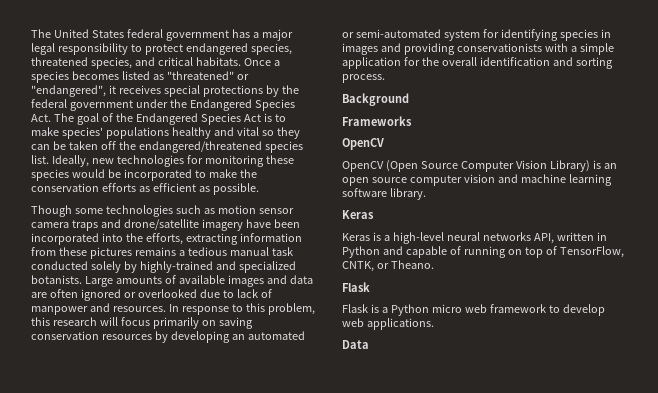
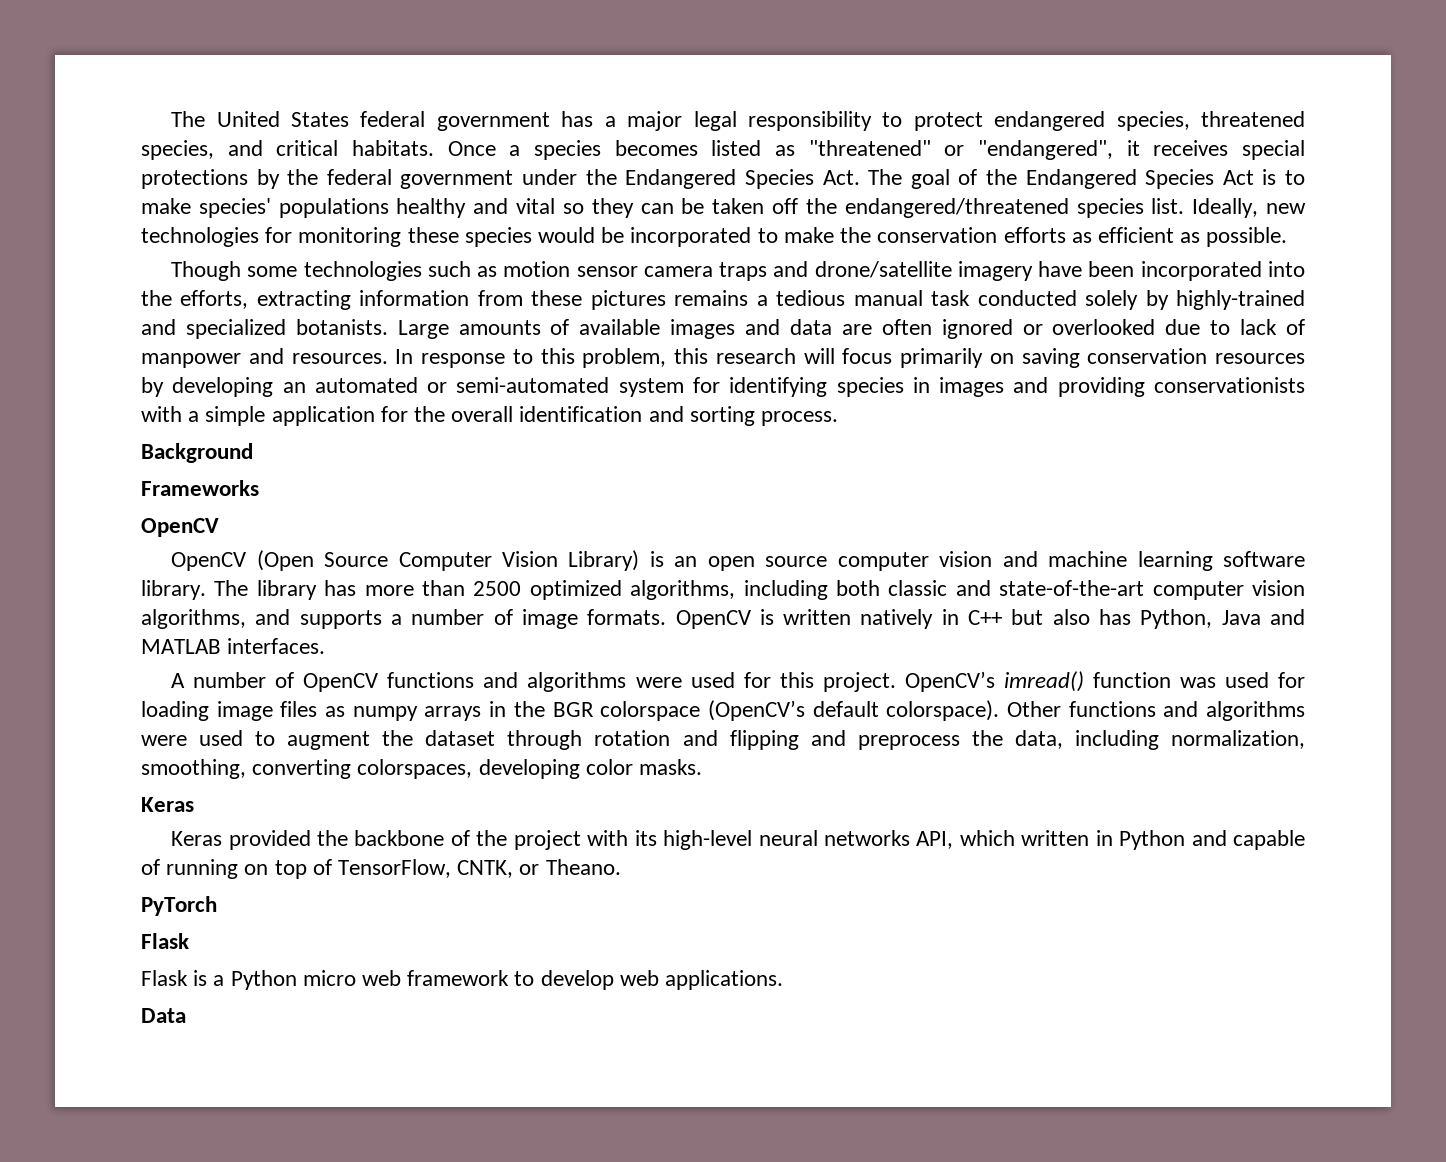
- OpenCV (Open Source Computer Vision Library) is an open source computer vision and machine learning software library.
+ OpenCV (Open Source Computer Vision Library) is an open source computer vision and machine learning software library. The library has more than 2500 optimized algorithms, including both classic and state-of-the-art computer vision algorithms, and supports a number of image formats. OpenCV is written natively in C++ but also has Python, Java and MATLAB interfaces.
+ A number of OpenCV functions and algorithms were used for this project. OpenCV’s imread() function was used for loading image files as numpy arrays in the BGR colorspace (OpenCV’s default colorspace). Other functions and algorithms were used to augment the dataset through rotation and flipping and preprocess the data, including normalization, smoothing, converting colorspaces, developing color masks.
  Keras
- Keras is a high-level neural networks API, written in Python and capable of running on top of TensorFlow, CNTK, or Theano.
+ Keras provided the backbone of the project with its high-level neural networks API, which written in Python and capable of running on top of TensorFlow, CNTK, or Theano.
+ PyTorch

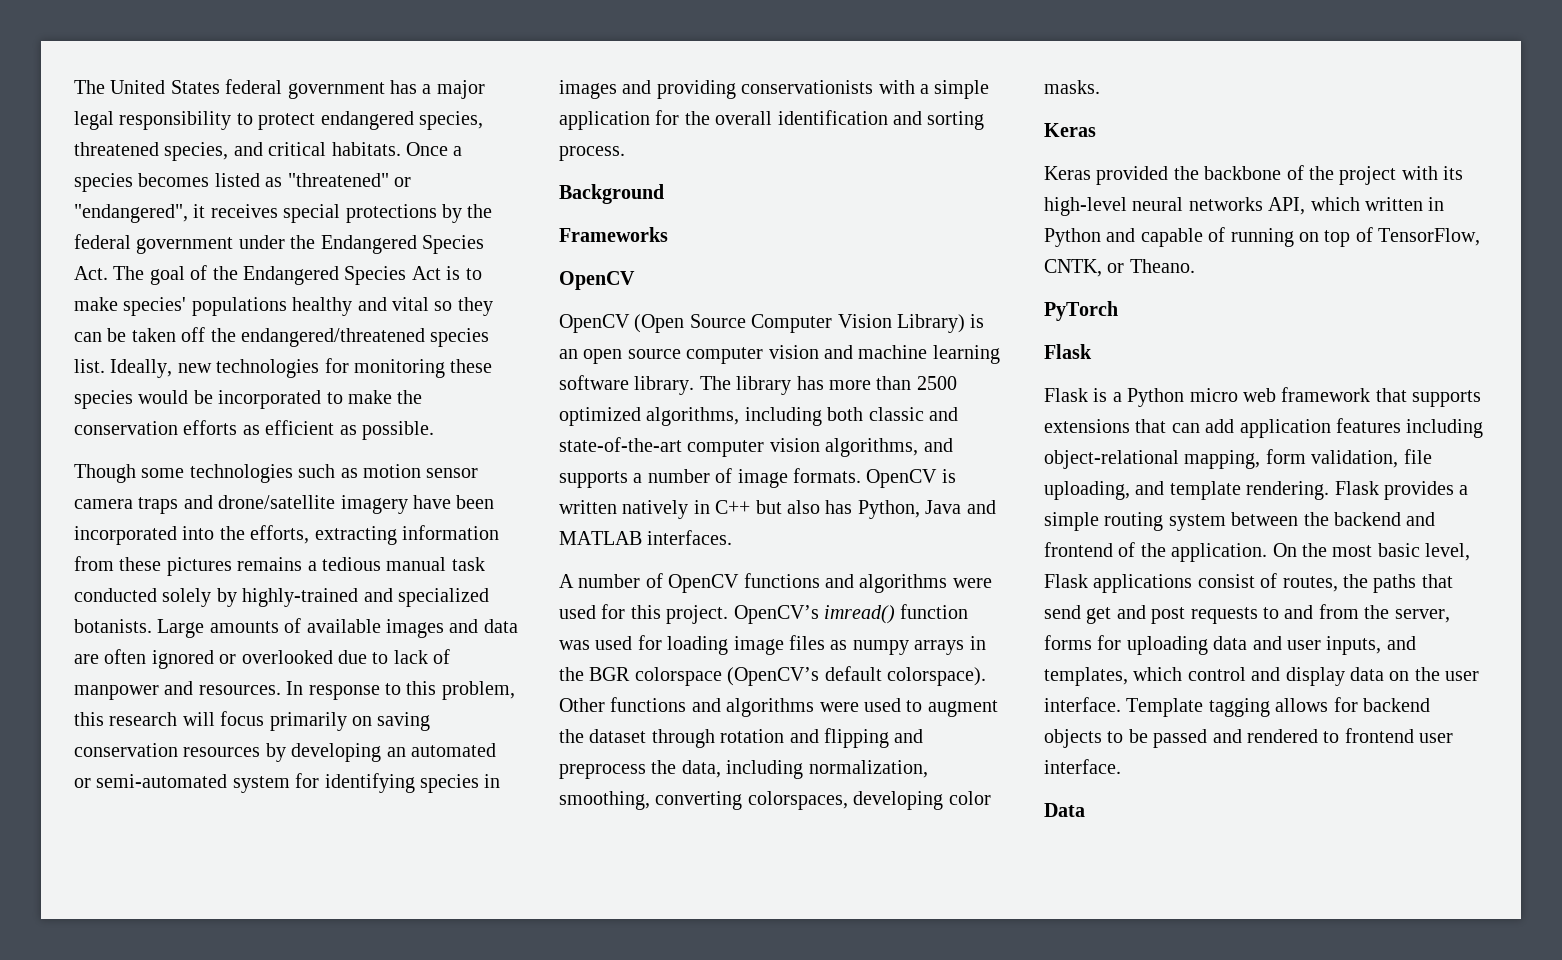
- Flask is a Python micro web framework to develop web applications.
+ Flask is a Python micro web framework that supports extensions that can add application features including object-relational mapping, form validation, file uploading, and template rendering. Flask provides a simple routing system between the backend and frontend of the application. On the most basic level, Flask applications consist of routes, the paths that send get and post requests to and from the server, forms for uploading data and user inputs, and templates, which control and display data on the user interface. Template tagging allows for backend objects to be passed and rendered to frontend user interface.

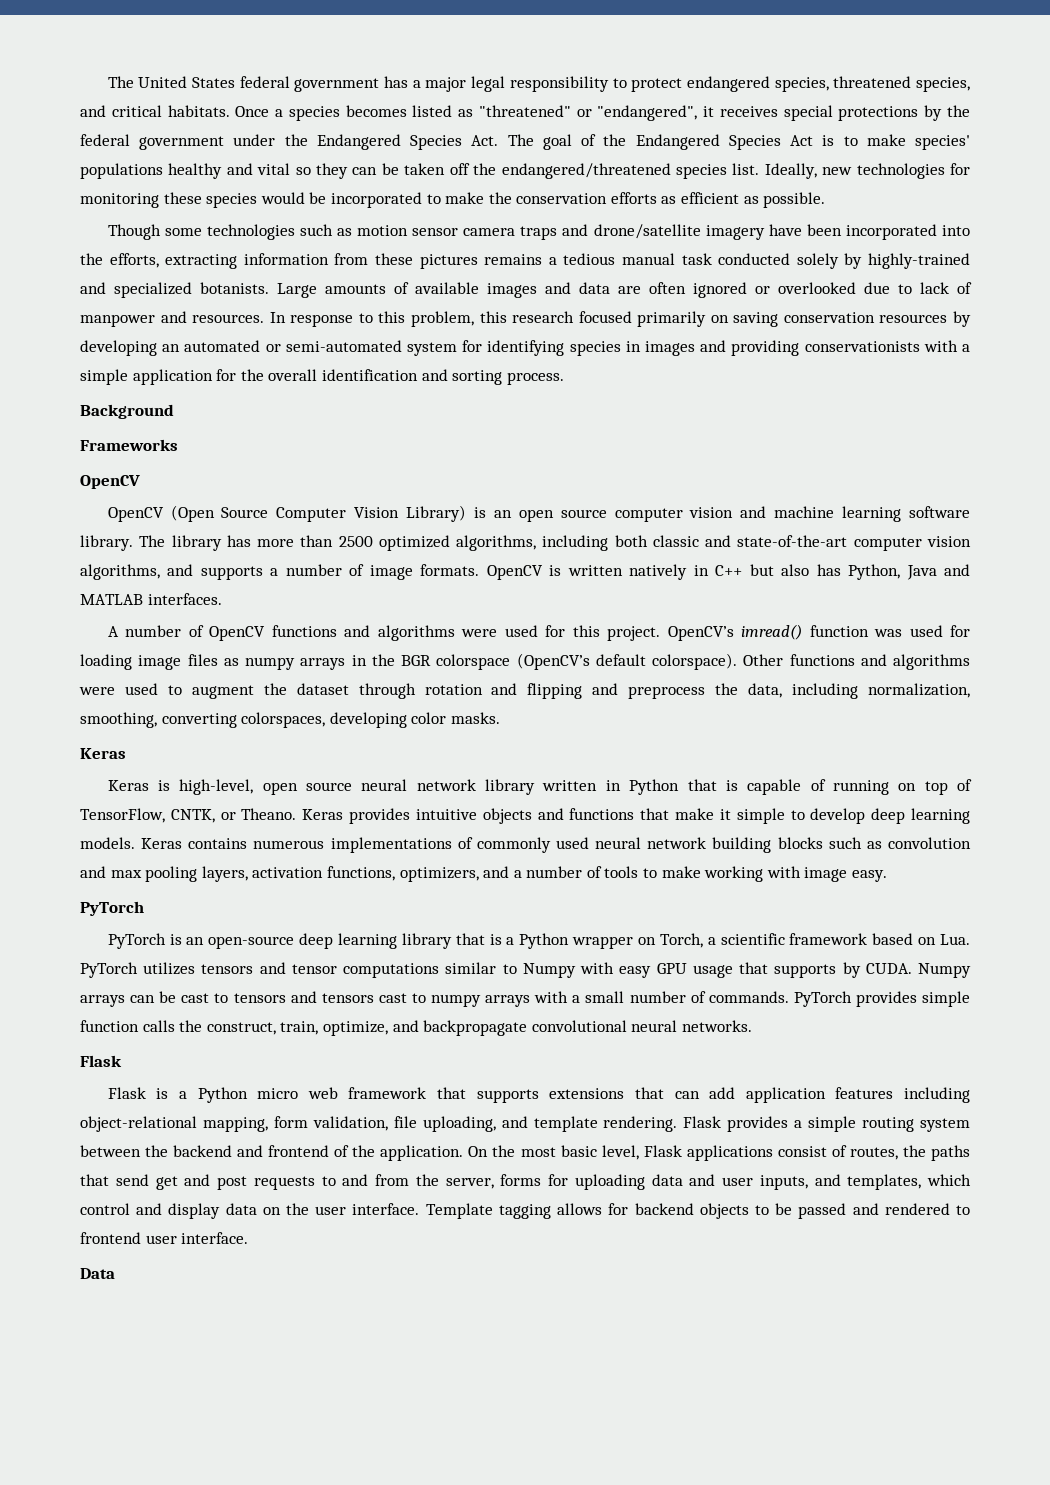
- In response to this problem, this research will focus primarily on saving conservation resources by developing an automated or semi-automated system for identifying species in images and providing conservationists with a simple application for the overall identification and sorting process.
+ In response to this problem, this research focused primarily on saving conservation resources by developing an automated or semi-automated system for identifying species in images and providing conservationists with a simple application for the overall identification and sorting process.
- Keras provided the backbone of the project with its high-level neural networks API, which written in Python and capable of running on top of TensorFlow, CNTK, or Theano.
+ Keras is high-level, open source neural network library written in Python that is capable of running on top of TensorFlow, CNTK, or Theano. Keras provides intuitive objects and functions that make it simple to develop deep learning models. Keras contains numerous implementations of commonly used neural network building blocks such as convolution and max pooling layers, activation functions, optimizers, and a number of tools to make working with image easy.
  PyTorch
+ PyTorch is an open-source deep learning library that is a Python wrapper on Torch, a scientific framework based on Lua. PyTorch utilizes tensors and tensor computations similar to Numpy with easy GPU usage that supports by CUDA. Numpy arrays can be cast to tensors and tensors cast to numpy arrays with a small number of commands. PyTorch provides simple function calls the construct, train, optimize, and backpropagate convolutional neural networks.

